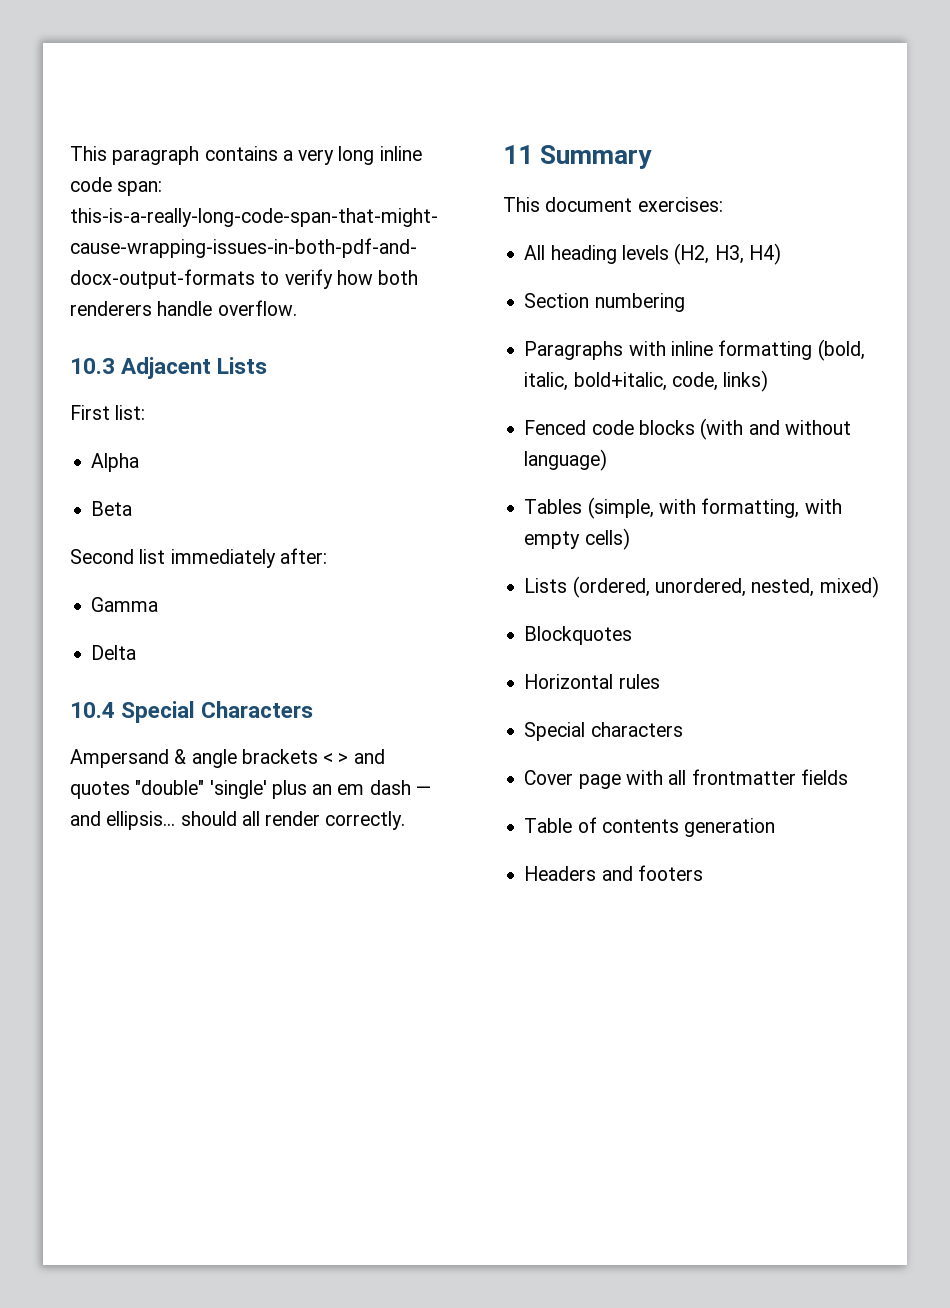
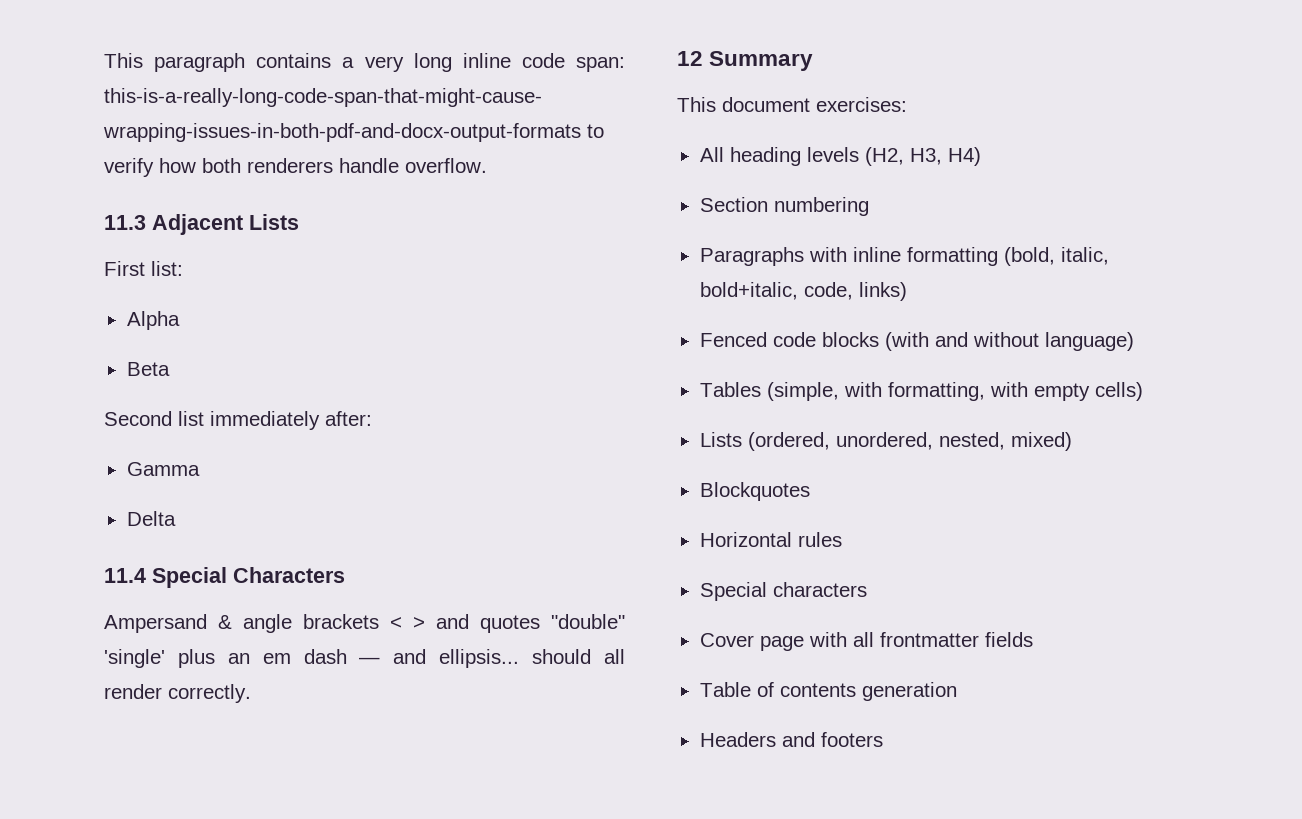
- 10.3 Adjacent Lists
+ 11.3 Adjacent Lists
- 10.4 Special Characters
+ 11.4 Special Characters
- 11 Summary
+ 12 Summary

